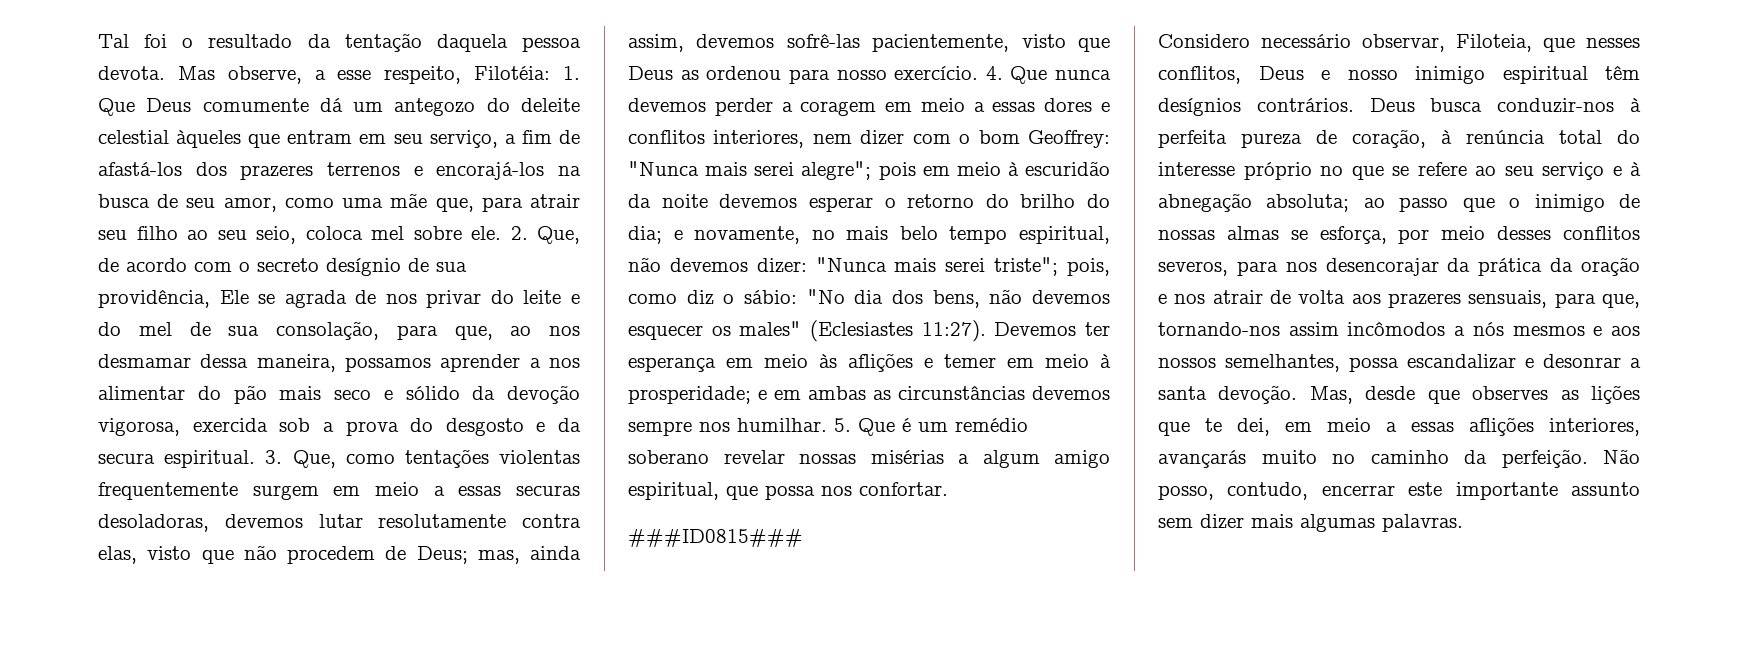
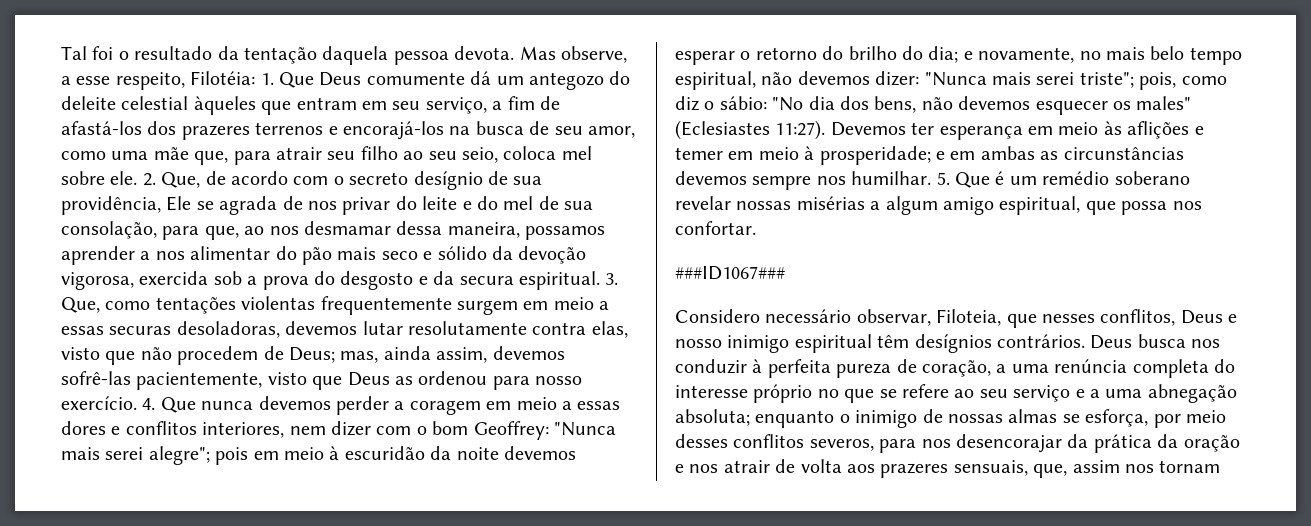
- ###ID0815###
+ ###ID1067###
- Deus busca conduzir-nos à perfeita pureza de coração, à renúncia total do interesse próprio no que se refere ao seu serviço e à abnegação absoluta; ao passo que o inimigo de nossas almas se esforça, por meio desses conflitos severos, para nos desencorajar da prática da oração e nos atrair de volta aos prazeres sensuais, para que, tornando-nos assim incômodos a nós mesmos e aos nossos semelhantes, possa escandalizar e desonrar a santa devoção. Mas, desde que observes as lições que te dei, em meio a essas aflições interiores, avançarás muito no caminho da perfeição. Não posso, contudo, encerrar este importante assunto sem dizer mais algumas palavras.
+ Deus busca nos conduzir à perfeita pureza de coração, a uma renúncia completa do interesse próprio no que se refere ao seu serviço e a uma abnegação absoluta; enquanto o inimigo de nossas almas se esforça, por meio desses conflitos severos, para nos desencorajar da prática da oração e nos atrair de volta aos prazeres sensuais, que, assim nos tornam

